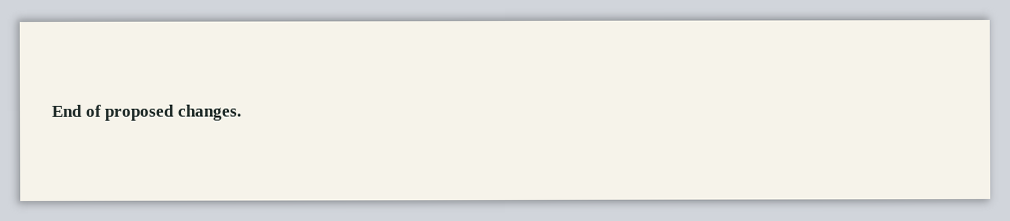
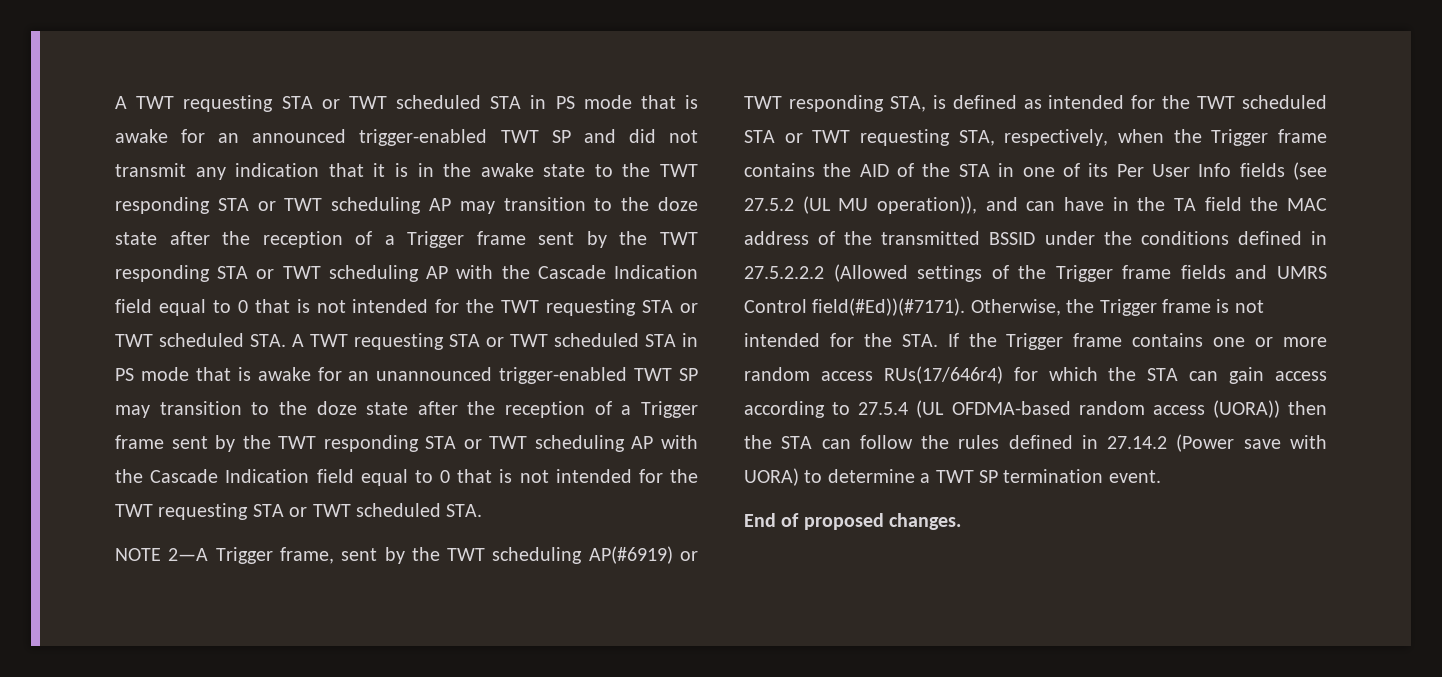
+ A TWT requesting STA or TWT scheduled STA in PS mode that is awake for an announced trigger-enabled TWT SP and did not transmit any indication that it is in the awake state to the TWT responding STA or TWT scheduling AP may transition to the doze state after the reception of a Trigger frame sent by the TWT responding STA or TWT scheduling AP with the Cascade Indication field equal to 0 that is not intended for the TWT requesting STA or TWT scheduled STA. A TWT requesting STA or TWT scheduled STA in PS mode that is awake for an unannounced trigger-enabled TWT SP may transition to the doze state after the reception of a Trigger frame sent by the TWT responding STA or TWT scheduling AP with the Cascade Indication field equal to 0 that is not intended for the TWT requesting STA or TWT scheduled STA.
+ NOTE 2—A Trigger frame, sent by the TWT scheduling AP(#6919) or TWT responding STA, is defined as intended for the TWT scheduled STA or TWT requesting STA, respectively, when the Trigger frame contains the AID of the STA in one of its Per User Info fields (see 27.5.2 (UL MU operation)), and can have in the TA field the MAC address of the transmitted BSSID under the conditions defined in 27.5.2.2.2 (Allowed settings of the Trigger frame fields and UMRS Control field(#Ed))(#7171). Otherwise, the Trigger frame is not intended for the STA. If the Trigger frame contains one or more random access RUs(17/646r4) for which the STA can gain access according to 27.5.4 (UL OFDMA-based random access (UORA)) then the STA can follow the rules defined in 27.14.2 (Power save with UORA) to determine a TWT SP termination event.

